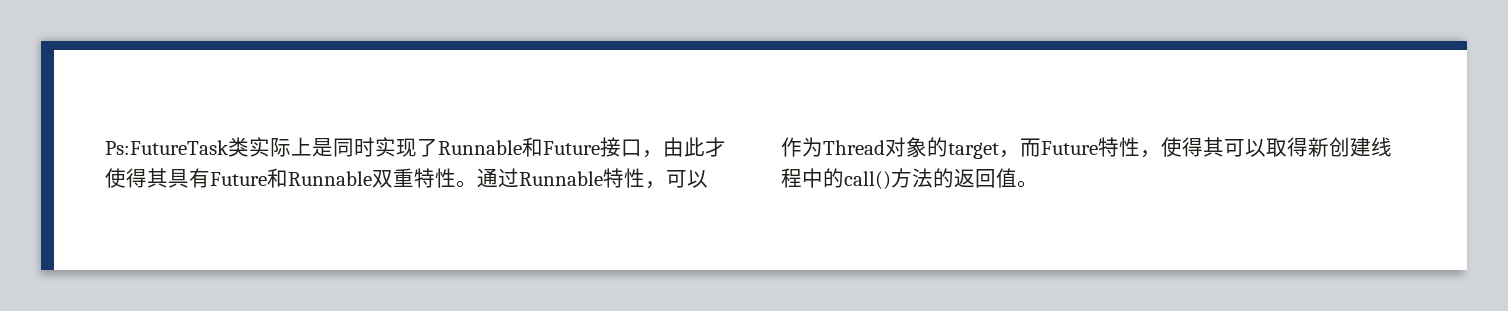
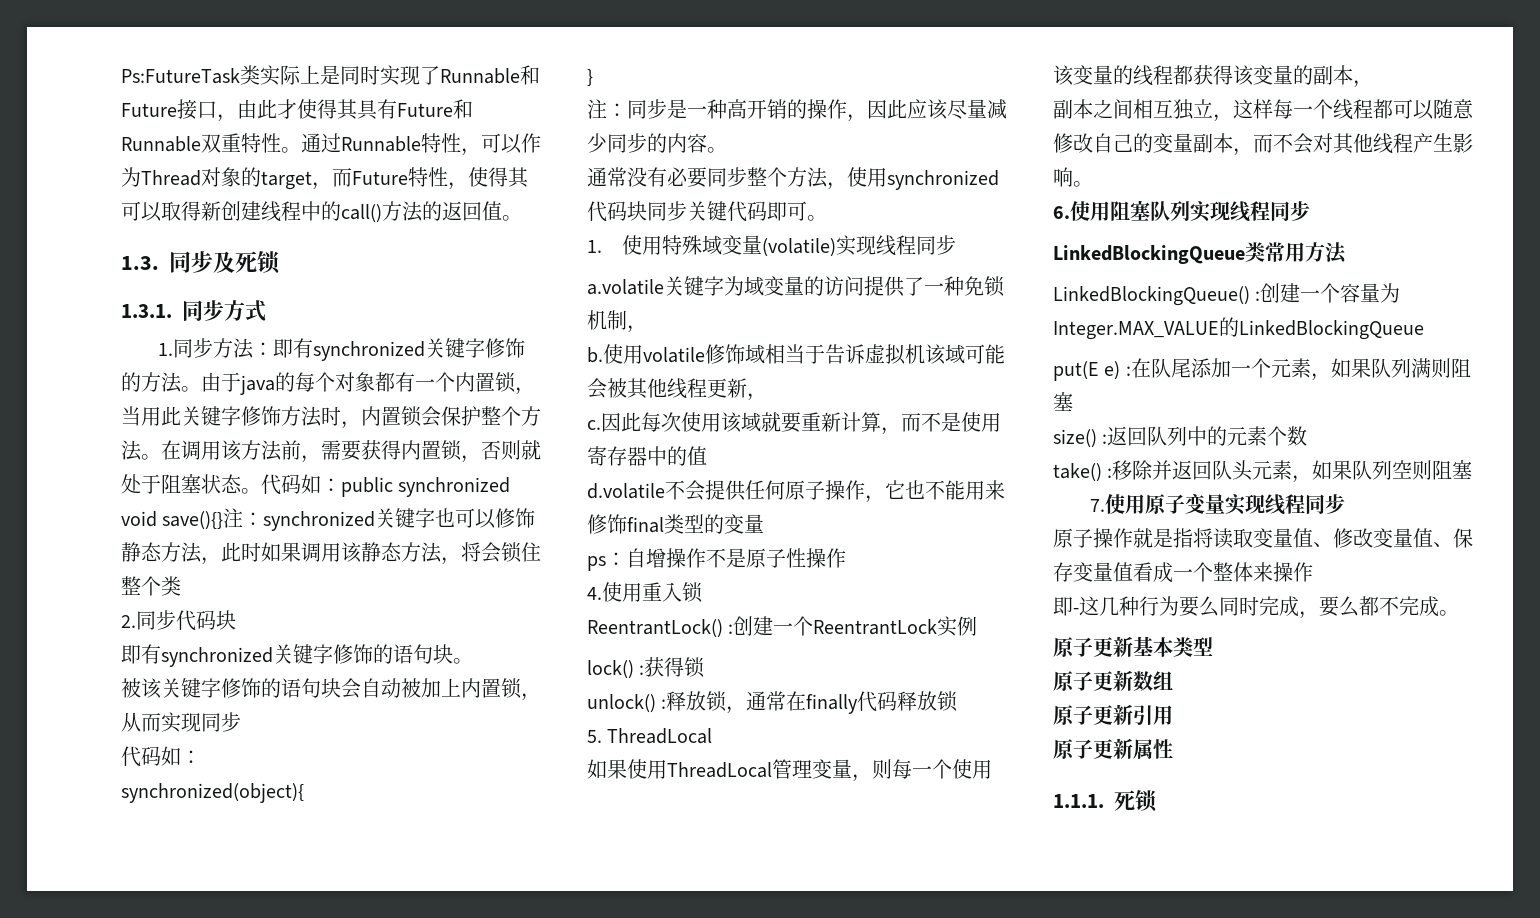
+ 1.3.同步及死锁
+ 1.3.1.同步方式
+ 1.同步方法：即有synchronized关键字修饰的方法。由于java的每个对象都有一个内置锁，当用此关键字修饰方法时，内置锁会保护整个方法。在调用该方法前，需要获得内置锁，否则就处于阻塞状态。代码如：public synchronized void save(){}注：synchronized关键字也可以修饰静态方法，此时如果调用该静态方法，将会锁住整个类
+ 2.同步代码块
+ 即有synchronized关键字修饰的语句块。
+ 被该关键字修饰的语句块会自动被加上内置锁，从而实现同步
+ 代码如：
+ synchronized(object){
+ }
+ 注：同步是一种高开销的操作，因此应该尽量减少同步的内容。
+ 通常没有必要同步整个方法，使用synchronized代码块同步关键代码即可。
+ 1.使用特殊域变量(volatile)实现线程同步
+ a.volatile关键字为域变量的访问提供了一种免锁机制，
+ b.使用volatile修饰域相当于告诉虚拟机该域可能会被其他线程更新，
+ c.因此每次使用该域就要重新计算，而不是使用寄存器中的值
+ d.volatile不会提供任何原子操作，它也不能用来修饰final类型的变量
+ ps：自增操作不是原子性操作
+ 4.使用重入锁
+ ReentrantLock() :创建一个ReentrantLock实例
+ lock() :获得锁
+ unlock() :释放锁，通常在finally代码释放锁
+ 5. ThreadLocal
+ 如果使用ThreadLocal管理变量，则每一个使用该变量的线程都获得该变量的副本，
+ 副本之间相互独立，这样每一个线程都可以随意修改自己的变量副本，而不会对其他线程产生影响。
+ 6.使用阻塞队列实现线程同步
+ LinkedBlockingQueue类常用方法
+ LinkedBlockingQueue() :创建一个容量为Integer.MAX_VALUE的LinkedBlockingQueue
+ put(E e) :在队尾添加一个元素，如果队列满则阻塞
+ size() :返回队列中的元素个数
+ take() :移除并返回队头元素，如果队列空则阻塞
+ 7.使用原子变量实现线程同步
+ 原子操作就是指将读取变量值、修改变量值、保存变量值看成一个整体来操作
+ 即-这几种行为要么同时完成，要么都不完成。
+ 原子更新基本类型
+ 原子更新数组
+ 原子更新引用
+ 原子更新属性
+ 1.1.1.死锁

